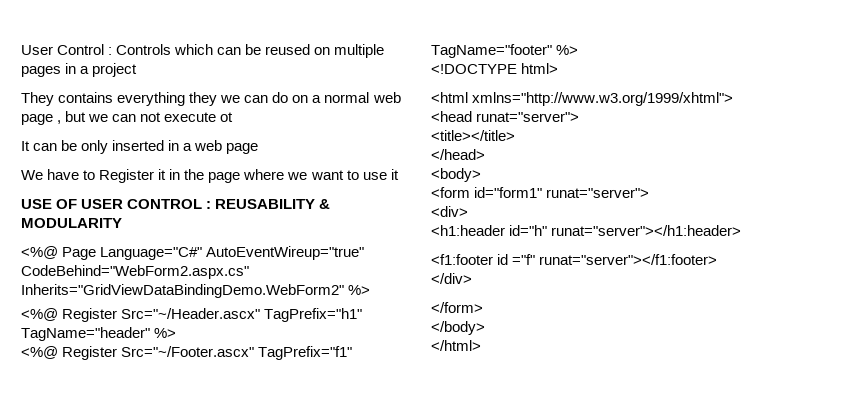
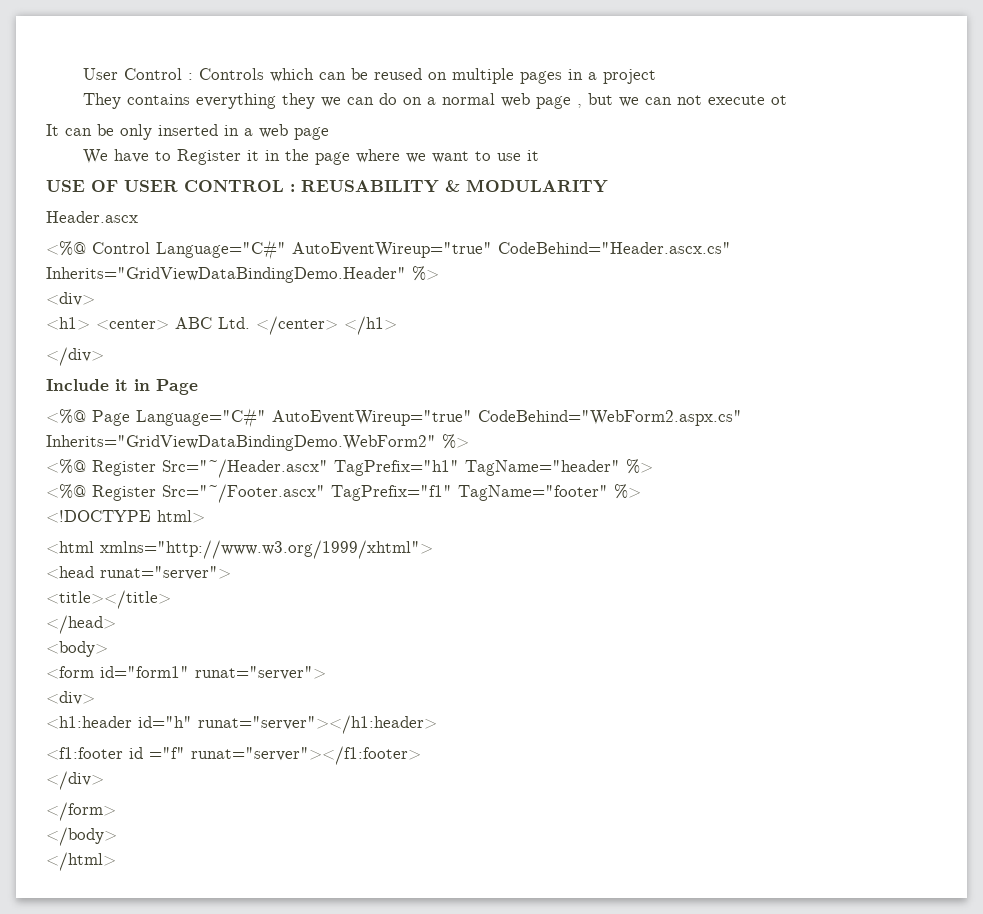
+ Header.ascx
+ <%@ Control Language="C#" AutoEventWireup="true" CodeBehind="Header.ascx.cs" Inherits="GridViewDataBindingDemo.Header" %>
+ <div>
+ <h1> <center> ABC Ltd. </center> </h1>
+ </div>
+ Include it in Page

